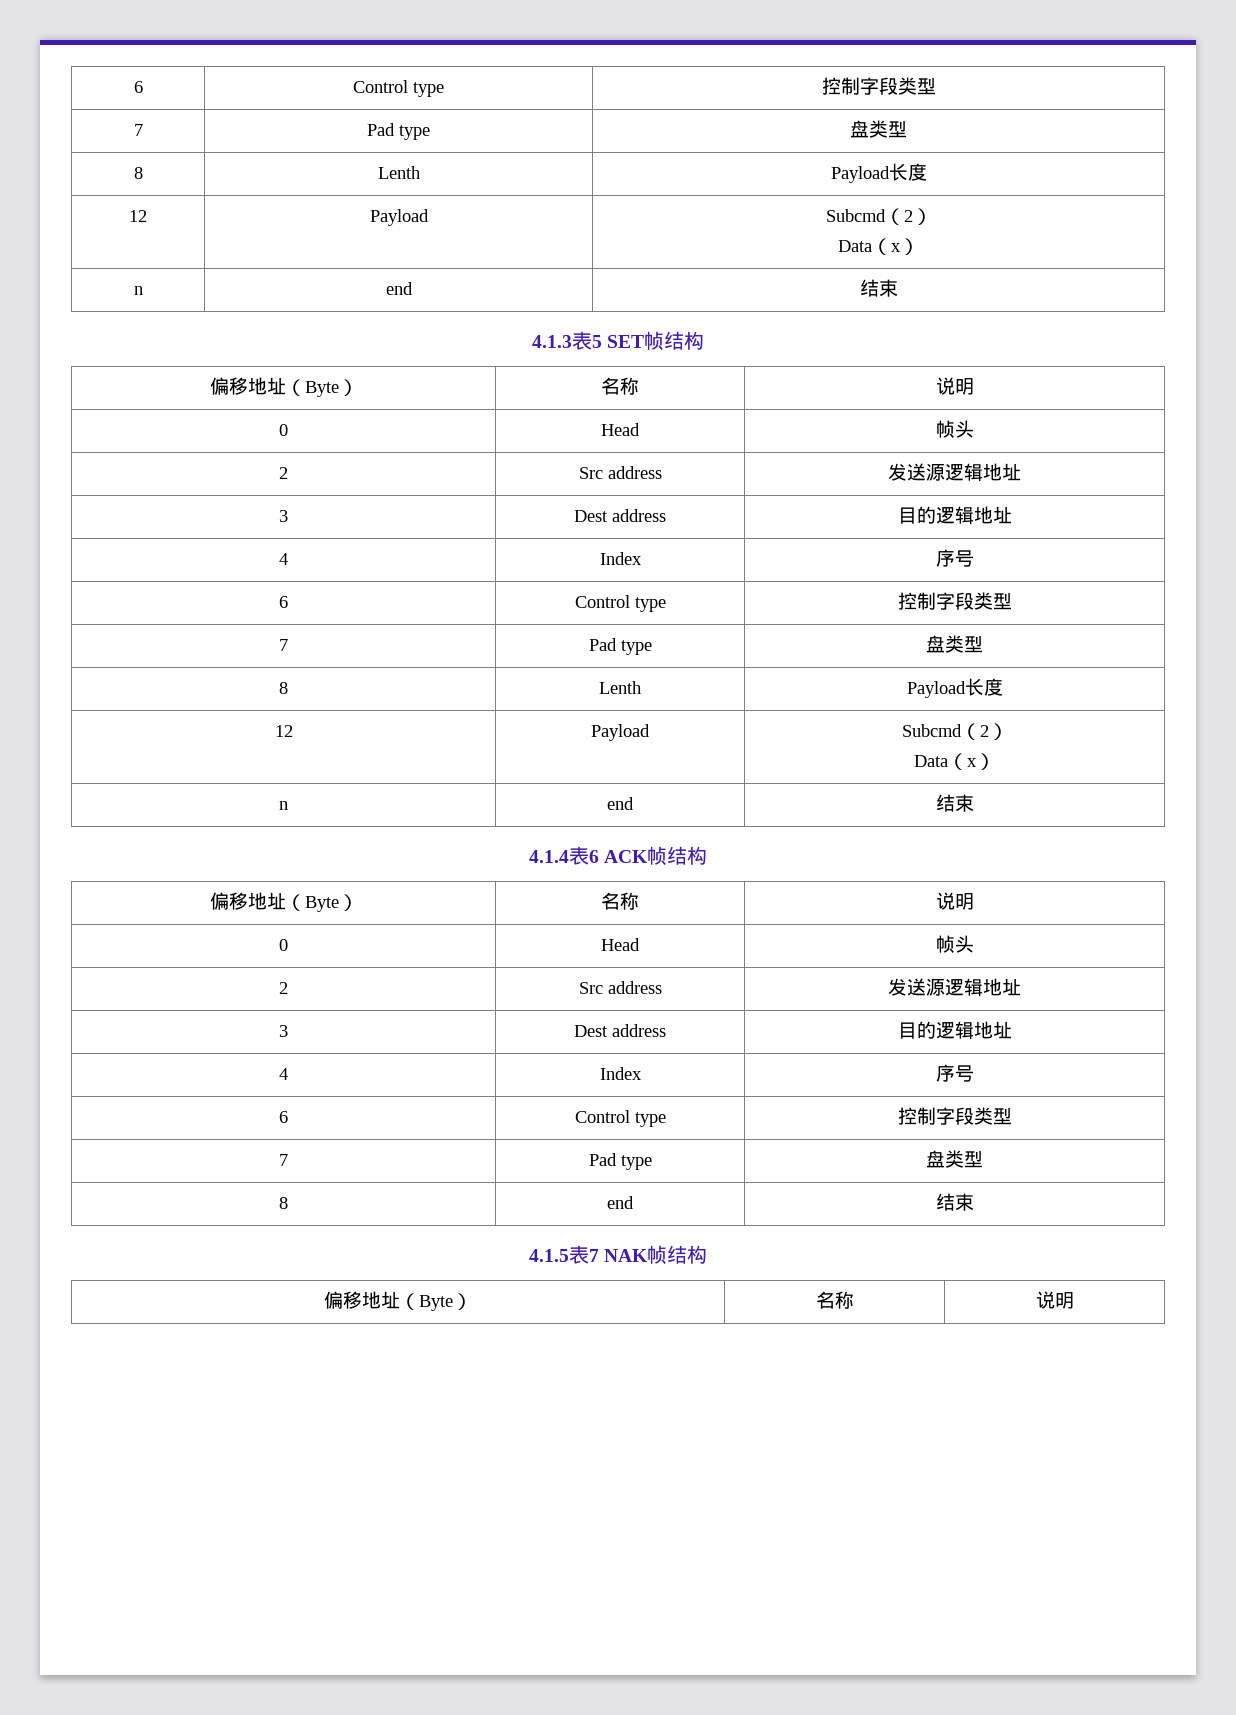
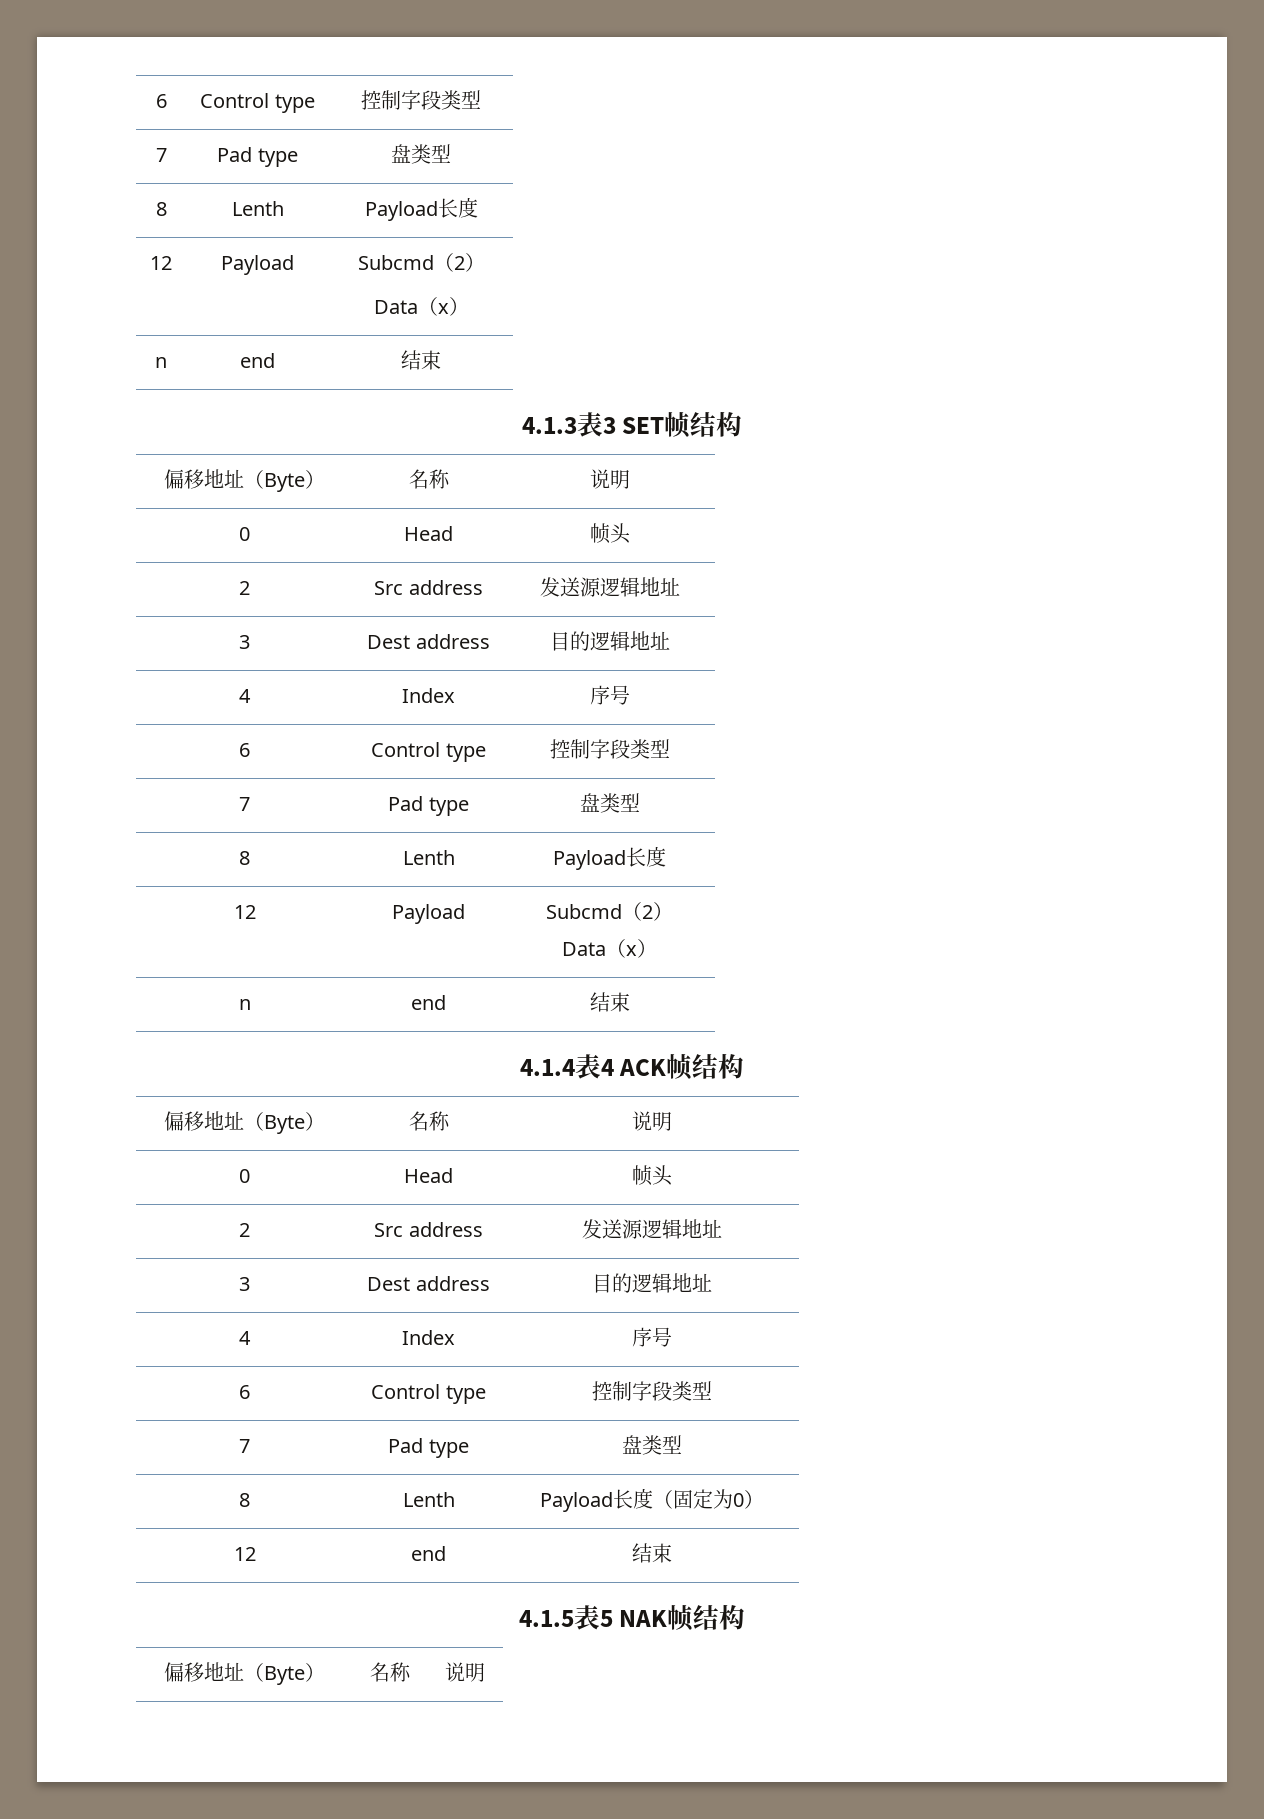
- 4.1.3表5 SET帧结构
+ 4.1.3表3 SET帧结构
- 4.1.4表6 ACK帧结构
+ 4.1.4表4 ACK帧结构
- 8 | end | 结束
+ 8 | Lenth | Payload长度（固定为0）
+ 12 | end | 结束
- 4.1.5表7 NAK帧结构
+ 4.1.5表5 NAK帧结构

